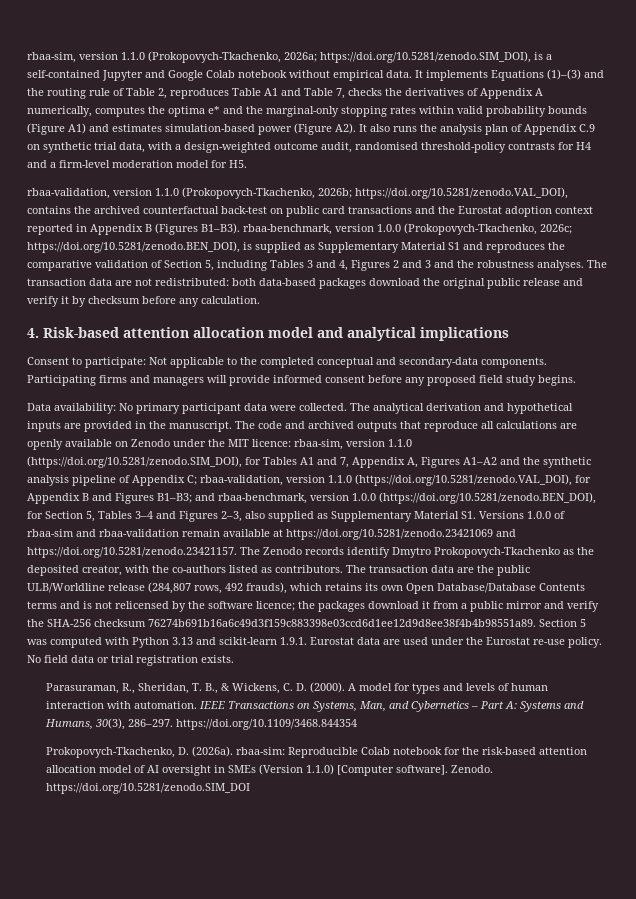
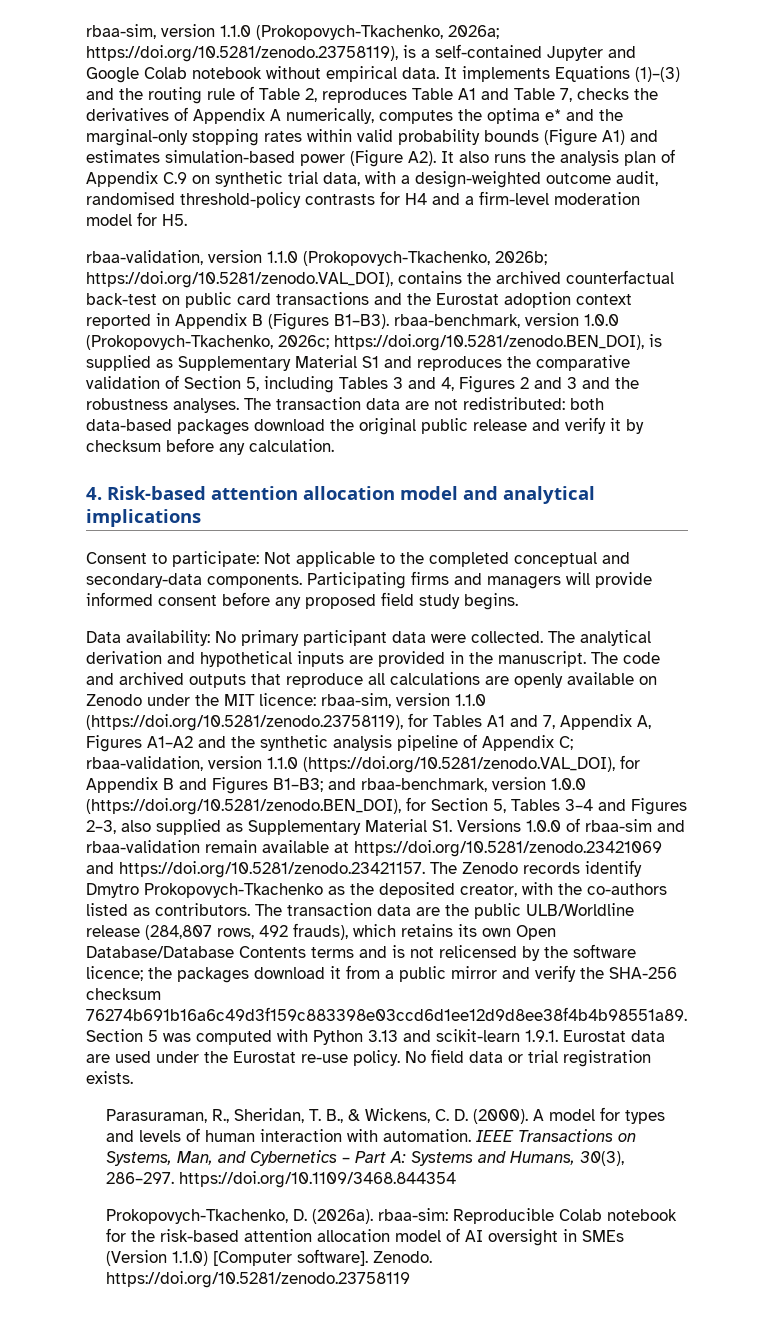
- rbaa-sim, version 1.1.0 (Prokopovych-Tkachenko, 2026a; https://doi.org/10.5281/zenodo.SIM_DOI), is a self-contained Jupyter and Google Colab notebook without empirical data.
+ rbaa-sim, version 1.1.0 (Prokopovych-Tkachenko, 2026a; https://doi.org/10.5281/zenodo.23758119), is a self-contained Jupyter and Google Colab notebook without empirical data.
- rbaa-sim, version 1.1.0 (https://doi.org/10.5281/zenodo.SIM_DOI), for Tables A1 and 7, Appendix A, Figures A1–A2 and the synthetic analysis pipeline of Appendix C;
+ rbaa-sim, version 1.1.0 (https://doi.org/10.5281/zenodo.23758119), for Tables A1 and 7, Appendix A, Figures A1–A2 and the synthetic analysis pipeline of Appendix C;
- Zenodo. https://doi.org/10.5281/zenodo.SIM_DOI
+ Zenodo. https://doi.org/10.5281/zenodo.23758119

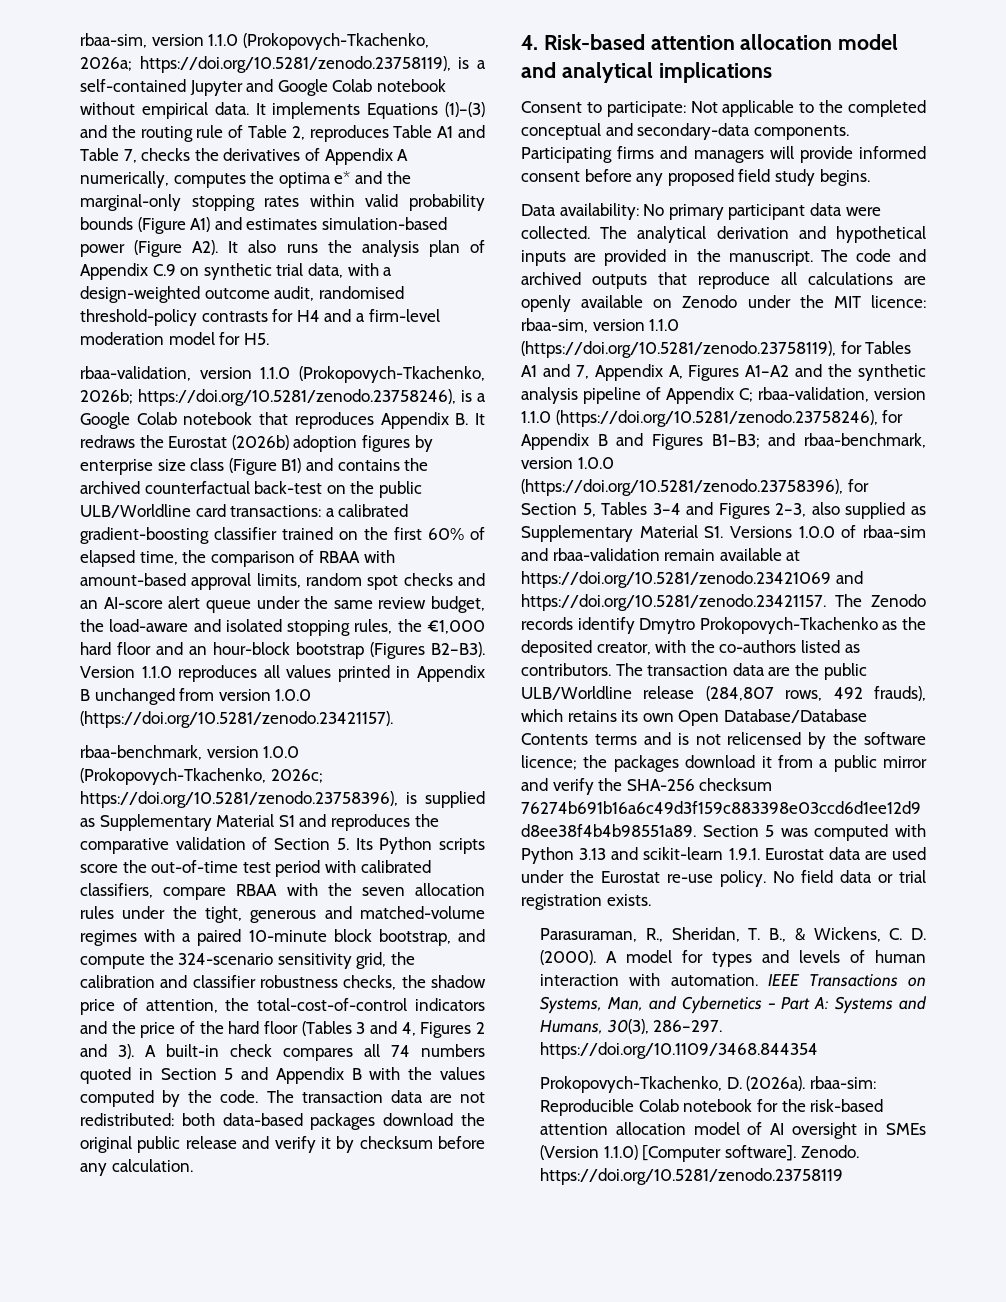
- rbaa-validation, version 1.1.0 (Prokopovych-Tkachenko, 2026b; https://doi.org/10.5281/zenodo.VAL_DOI), contains the archived counterfactual back-test on public card transactions and the Eurostat adoption context reported in Appendix B (Figures B1–B3). rbaa-benchmark, version 1.0.0 (Prokopovych-Tkachenko, 2026c; https://doi.org/10.5281/zenodo.BEN_DOI), is supplied as Supplementary Material S1 and reproduces the comparative validation of Section 5, including Tables 3 and 4, Figures 2 and 3 and the robustness analyses.
+ rbaa-validation, version 1.1.0 (Prokopovych-Tkachenko, 2026b; https://doi.org/10.5281/zenodo.23758246), is a Google Colab notebook that reproduces Appendix B. It redraws the Eurostat (2026b) adoption figures by enterprise size class (Figure B1) and contains the archived counterfactual back-test on the public ULB/Worldline card transactions: a calibrated gradient-boosting classifier trained on the first 60% of elapsed time, the comparison of RBAA with amount-based approval limits, random spot checks and an AI-score alert queue under the same review budget, the load-aware and isolated stopping rules, the €1,000 hard floor and an hour-block bootstrap (Figures B2–B3). Version 1.1.0 reproduces all values printed in Appendix B unchanged from version 1.0.0 (https://doi.org/10.5281/zenodo.23421157).
+ rbaa-benchmark, version 1.0.0 (Prokopovych-Tkachenko, 2026c; https://doi.org/10.5281/zenodo.23758396), is supplied as Supplementary Material S1 and reproduces the comparative validation of Section 5. Its Python scripts score the out-of-time test period with calibrated classifiers, compare RBAA with the seven allocation rules under the tight, generous and matched-volume regimes with a paired 10-minute block bootstrap, and compute the 324-scenario sensitivity grid, the calibration and classifier robustness checks, the shadow price of attention, the total-cost-of-control indicators and the price of the hard floor (Tables 3 and 4, Figures 2 and 3). A built-in check compares all 74 numbers quoted in Section 5 and Appendix B with the values computed by the code.
- rbaa-validation, version 1.1.0 (https://doi.org/10.5281/zenodo.VAL_DOI), for Appendix B and Figures B1–B3;
+ rbaa-validation, version 1.1.0 (https://doi.org/10.5281/zenodo.23758246), for Appendix B and Figures B1–B3;
- and rbaa-benchmark, version 1.0.0 (https://doi.org/10.5281/zenodo.BEN_DOI), for Section 5, Tables 3–4 and Figures 2–3, also supplied as Supplementary Material S1. Versions 1.0.0 of rbaa-sim and rbaa-validation remain available at https://doi.org/10.5281/zenodo.23421069 and https://doi.org/10.5281/zenodo.23421157. The Zenodo records identify Dmytro Prokopovych-Tkachenko as the deposited creator, with the co-authors listed as contributors.
+ and rbaa-benchmark, version 1.0.0 (https://doi.org/10.5281/zenodo.23758396), for Section 5, Tables 3–4 and Figures 2–3, also supplied as Supplementary Material S1. Versions 1.0.0 of rbaa-sim and rbaa-validation remain available at https://doi.org/10.5281/zenodo.23421069 and https://doi.org/10.5281/zenodo.23421157. The Zenodo records identify Dmytro Prokopovych-Tkachenko as the deposited creator, with the co-authors listed as contributors.

